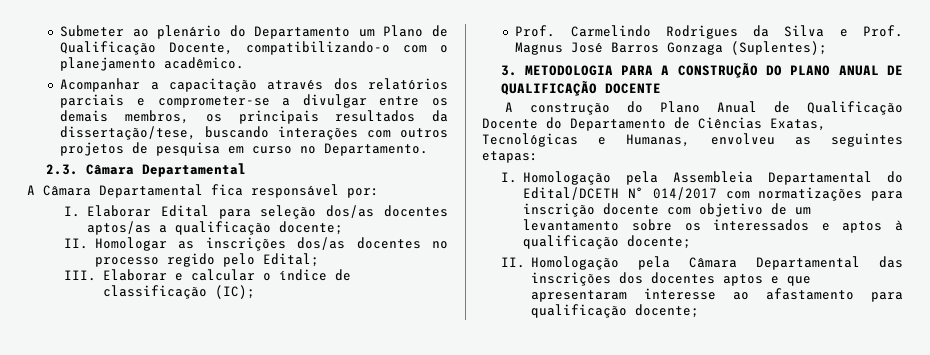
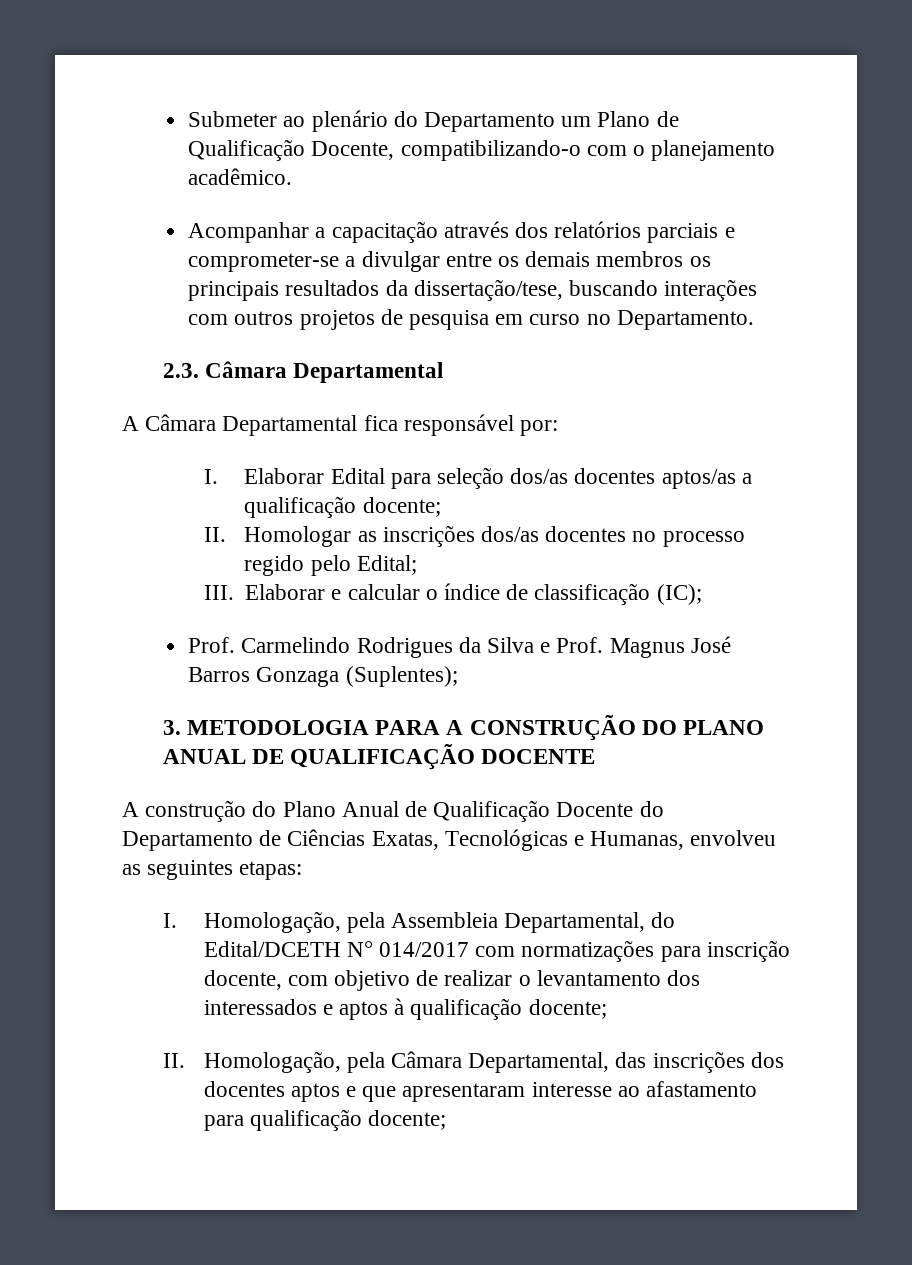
- Acompanhar a capacitação através dos relatórios parciais e comprometer-se a divulgar entre os demais membros, os principais resultados da dissertação/tese, buscando interações com outros projetos de pesquisa em curso no Departamento.
+ Acompanhar a capacitação através dos relatórios parciais e comprometer-se a divulgar entre os demais membros os principais resultados da dissertação/tese, buscando interações com outros projetos de pesquisa em curso no Departamento.
- I. Homologação pela Assembleia Departamental do Edital/DCETH N° 014/2017 com normatizações para inscrição docente com objetivo de um levantamento sobre os interessados e aptos à qualificação docente;
+ I. Homologação, pela Assembleia Departamental, do Edital/DCETH N° 014/2017 com normatizações para inscrição docente, com objetivo de realizar o levantamento dos interessados e aptos à qualificação docente;
- II. Homologação pela Câmara Departamental das inscrições dos docentes aptos e que apresentaram interesse ao afastamento para qualificação docente;
+ II. Homologação, pela Câmara Departamental, das inscrições dos docentes aptos e que apresentaram interesse ao afastamento para qualificação docente;

